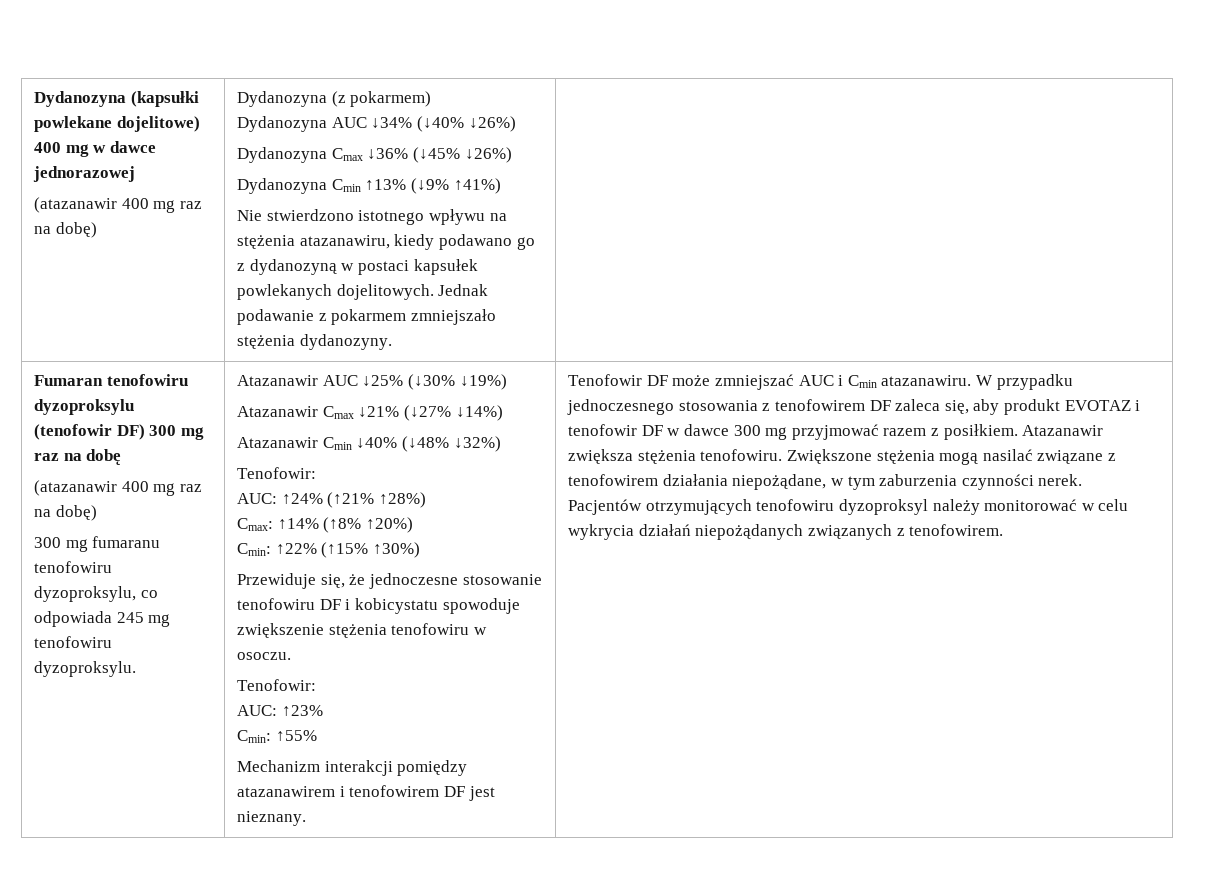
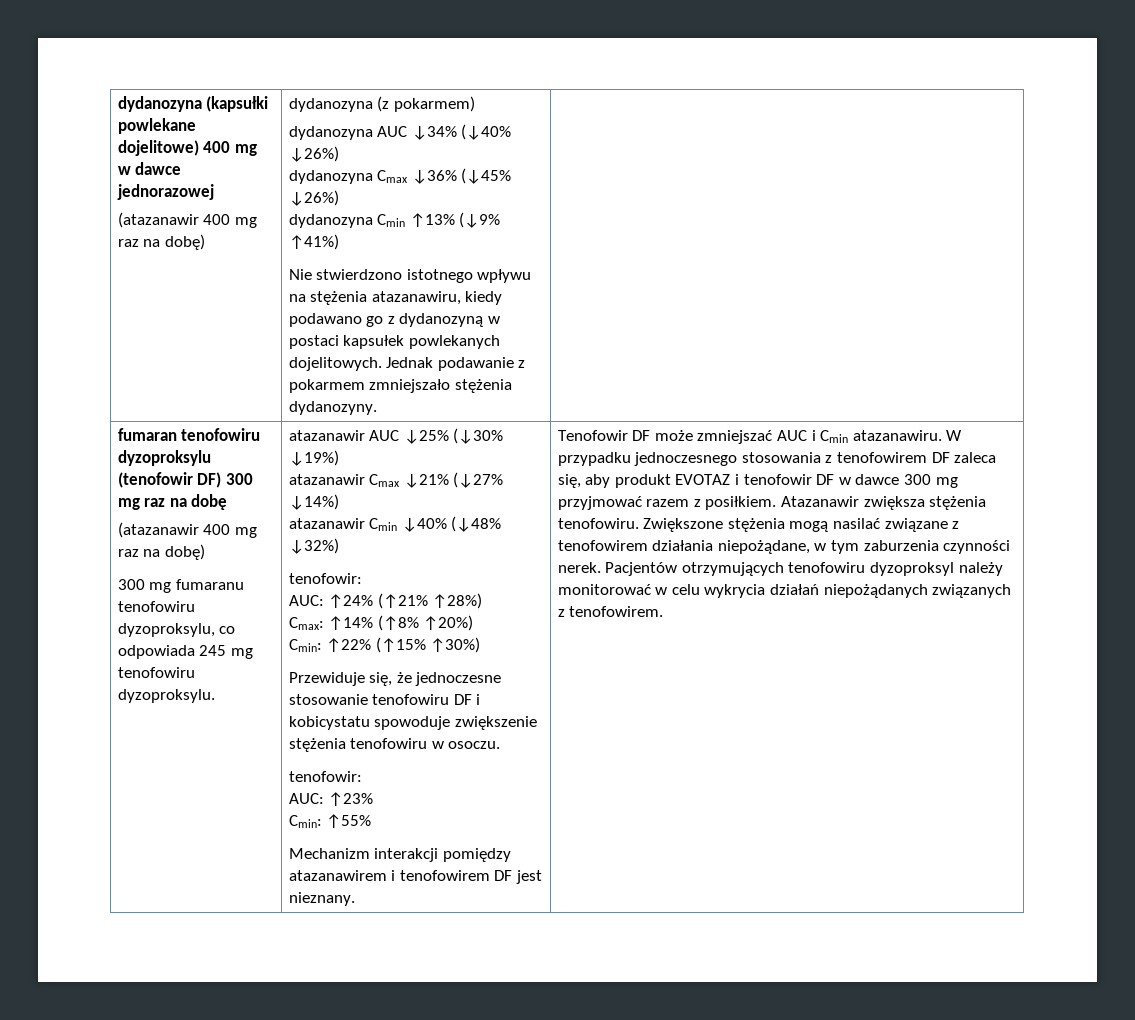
- Dydanozyna (kapsułki powlekane dojelitowe) 400 mg w dawce jednorazowej
+ dydanozyna (kapsułki powlekane dojelitowe) 400 mg w dawce jednorazowej
- Dydanozyna (z pokarmem)
+ dydanozyna (z pokarmem)
- Dydanozyna AUC ↓34% (↓40% ↓26%)
+ dydanozyna AUC ↓34% (↓40% ↓26%)
- Dydanozyna Cmax ↓36% (↓45% ↓26%)
+ dydanozyna Cmax ↓36% (↓45% ↓26%)
- Dydanozyna Cmin ↑13% (↓9% ↑41%)
+ dydanozyna Cmin ↑13% (↓9% ↑41%)
- Fumaran tenofowiru dyzoproksylu (tenofowir DF) 300 mg raz na dobę
+ fumaran tenofowiru dyzoproksylu (tenofowir DF) 300 mg raz na dobę
- Atazanawir AUC ↓25% (↓30% ↓19%)
+ atazanawir AUC ↓25% (↓30% ↓19%)
- Atazanawir Cmax ↓21% (↓27% ↓14%)
+ atazanawir Cmax ↓21% (↓27% ↓14%)
- Atazanawir Cmin ↓40% (↓48% ↓32%)
- Tenofowir:
+ atazanawir Cmin ↓40% (↓48% ↓32%)
+ tenofowir:
  Przewiduje się, że jednoczesne stosowanie tenofowiru DF i kobicystatu spowoduje zwiększenie stężenia tenofowiru w osoczu.
- Tenofowir:
+ tenofowir:

